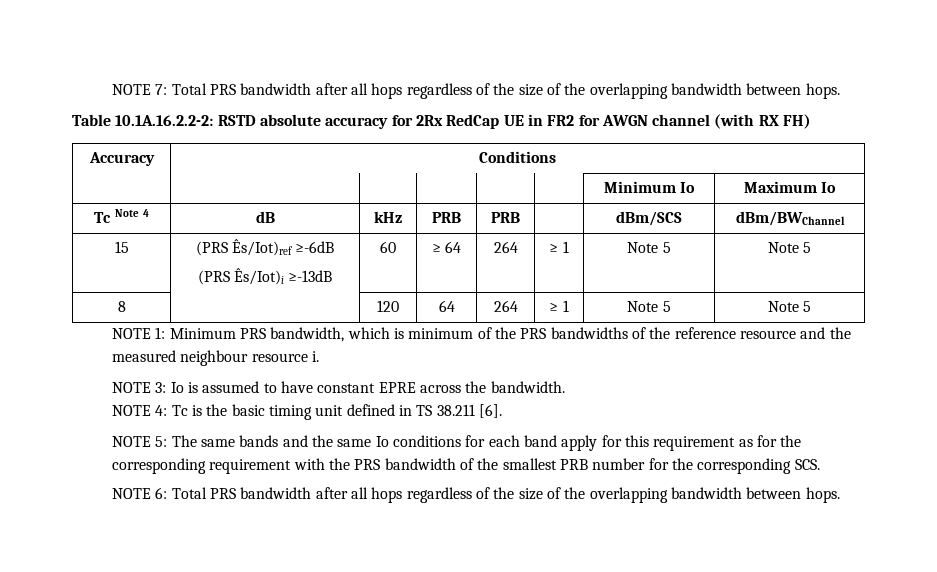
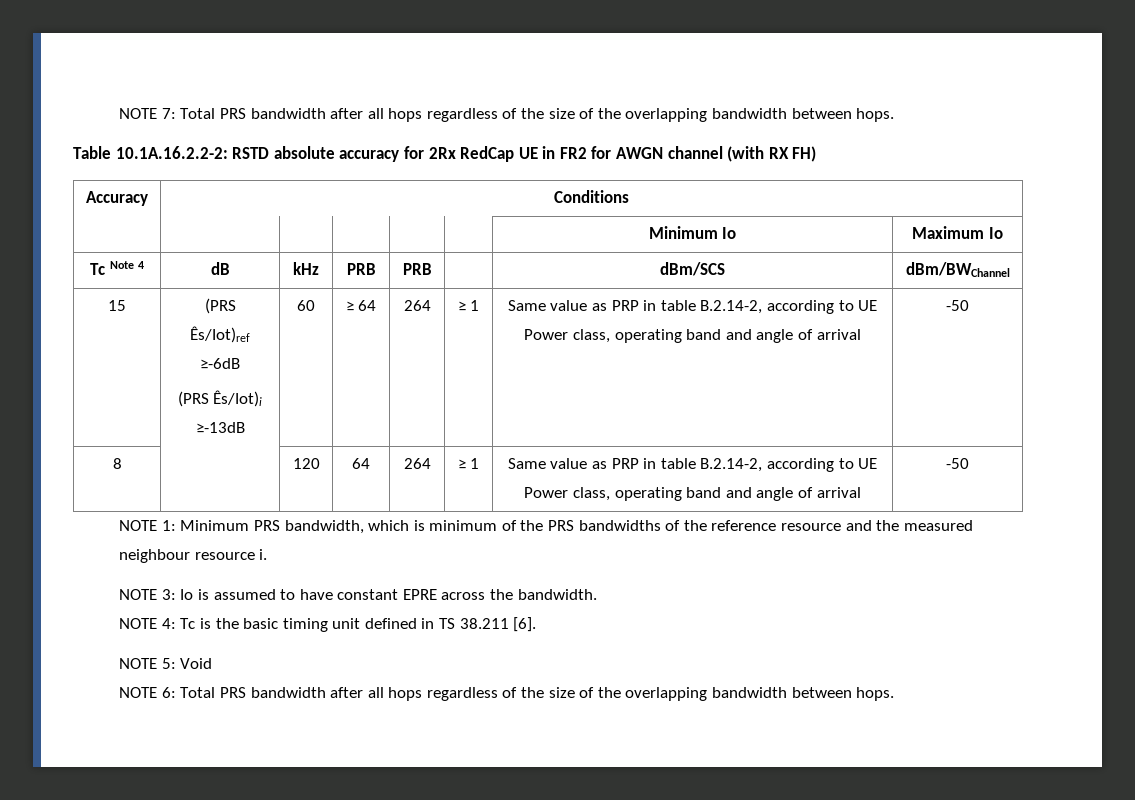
  15 | (PRS Ês/Iot)ref ≥-6dB
- (PRS Ês/Iot)i ≥-13dB | 60 | ≥ 64 | 264 | ≥ 1 | Note 5 | Note 5
+ (PRS Ês/Iot)i ≥-13dB | 60 | ≥ 64 | 264 | ≥ 1 | Same value as PRP in table B.2.14-2, according to UE Power class, operating band and angle of arrival | -50
- 8 | | 120 | 64 | 264 | ≥ 1 | Note 5 | Note 5
+ 8 | | 120 | 64 | 264 | ≥ 1 | Same value as PRP in table B.2.14-2, according to UE Power class, operating band and angle of arrival | -50
- NOTE 5: The same bands and the same Io conditions for each band apply for this requirement as for the corresponding requirement with the PRS bandwidth of the smallest PRB number for the corresponding SCS.
+ NOTE 5: Void

